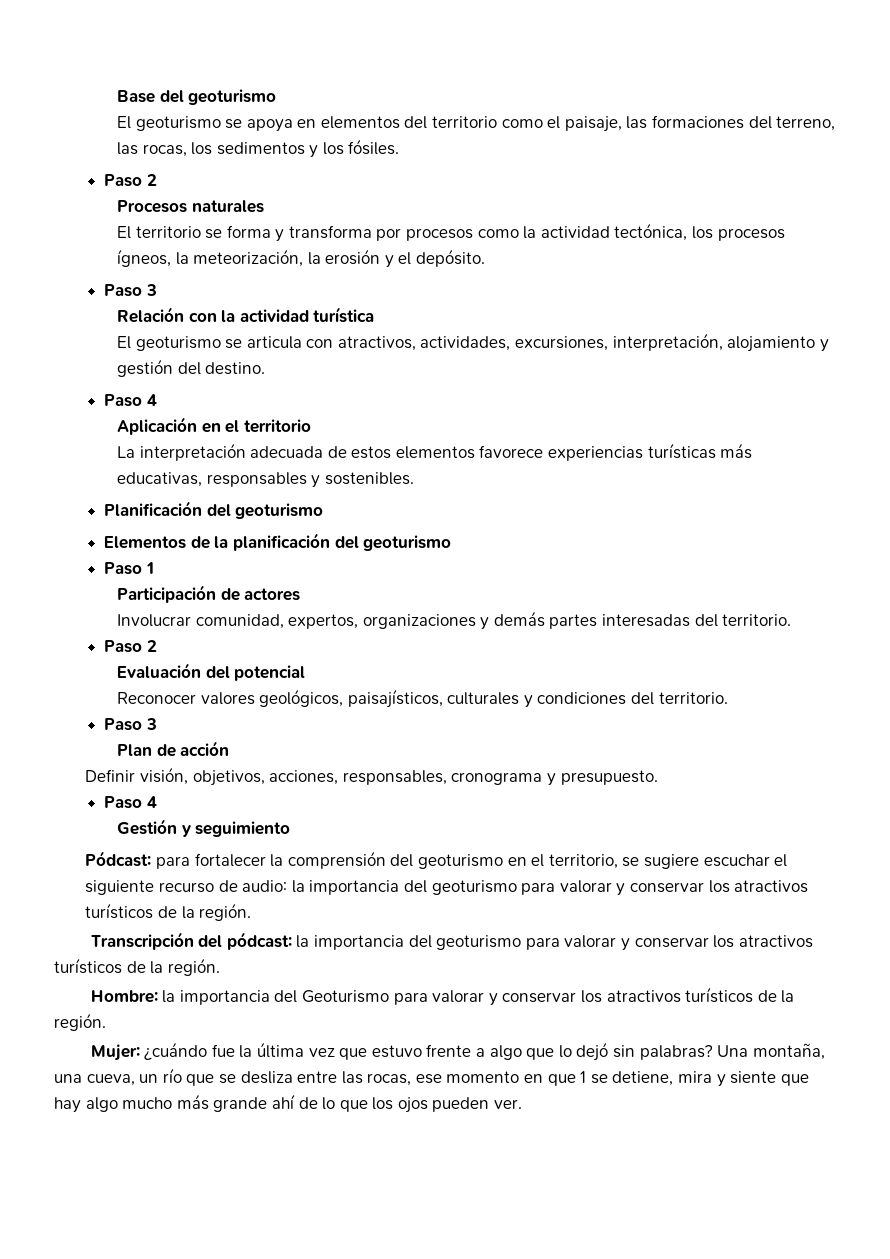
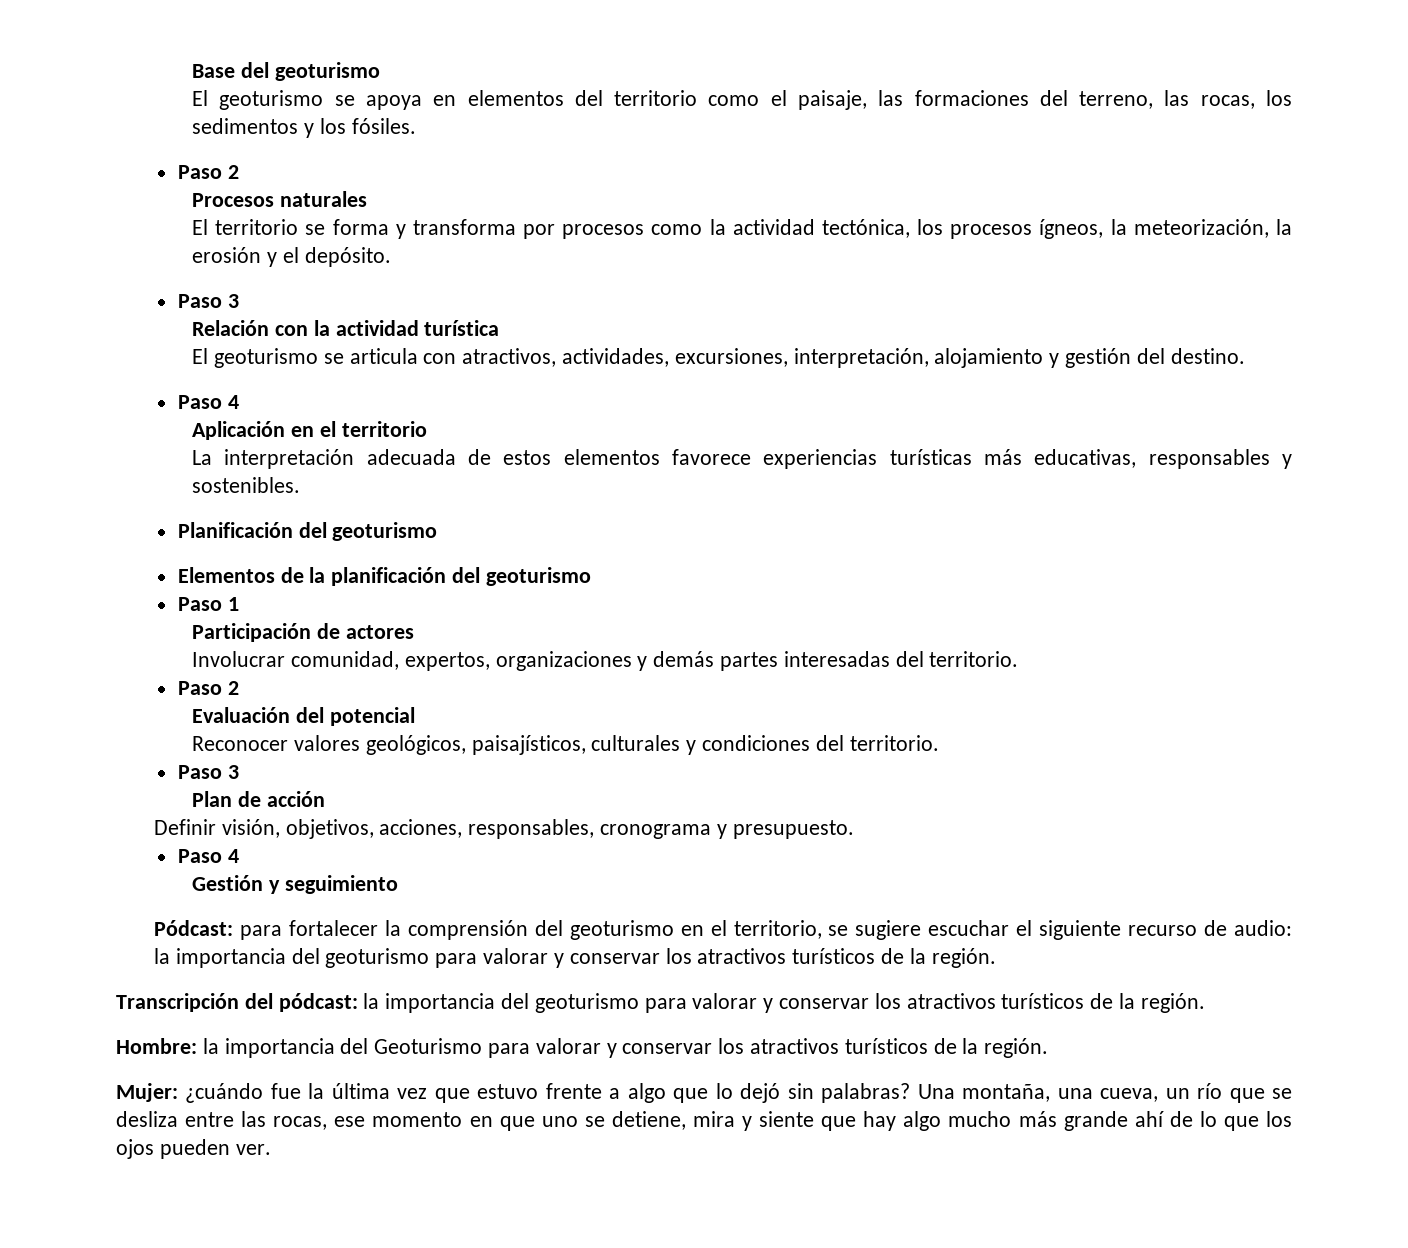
- Una montaña, una cueva, un río que se desliza entre las rocas, ese momento en que 1 se detiene, mira y siente que hay algo mucho más grande ahí de lo que los ojos pueden ver.
+ Una montaña, una cueva, un río que se desliza entre las rocas, ese momento en que uno se detiene, mira y siente que hay algo mucho más grande ahí de lo que los ojos pueden ver.

